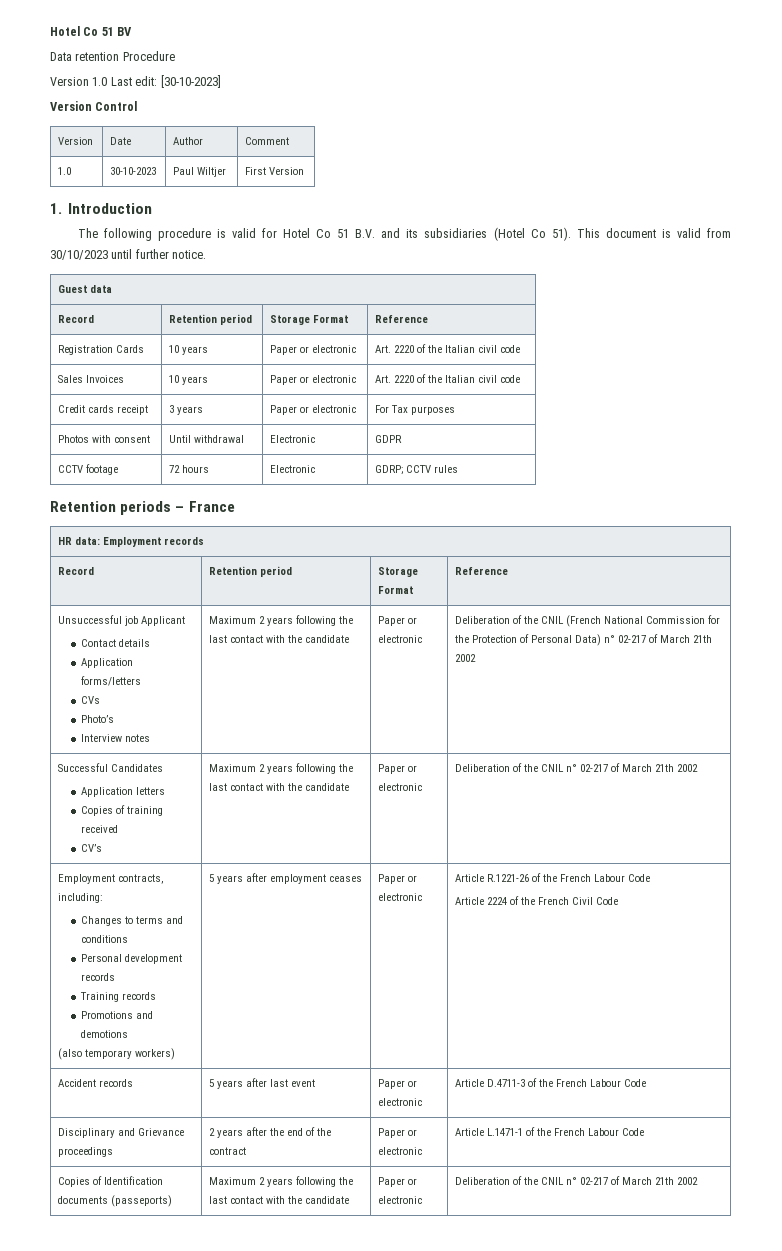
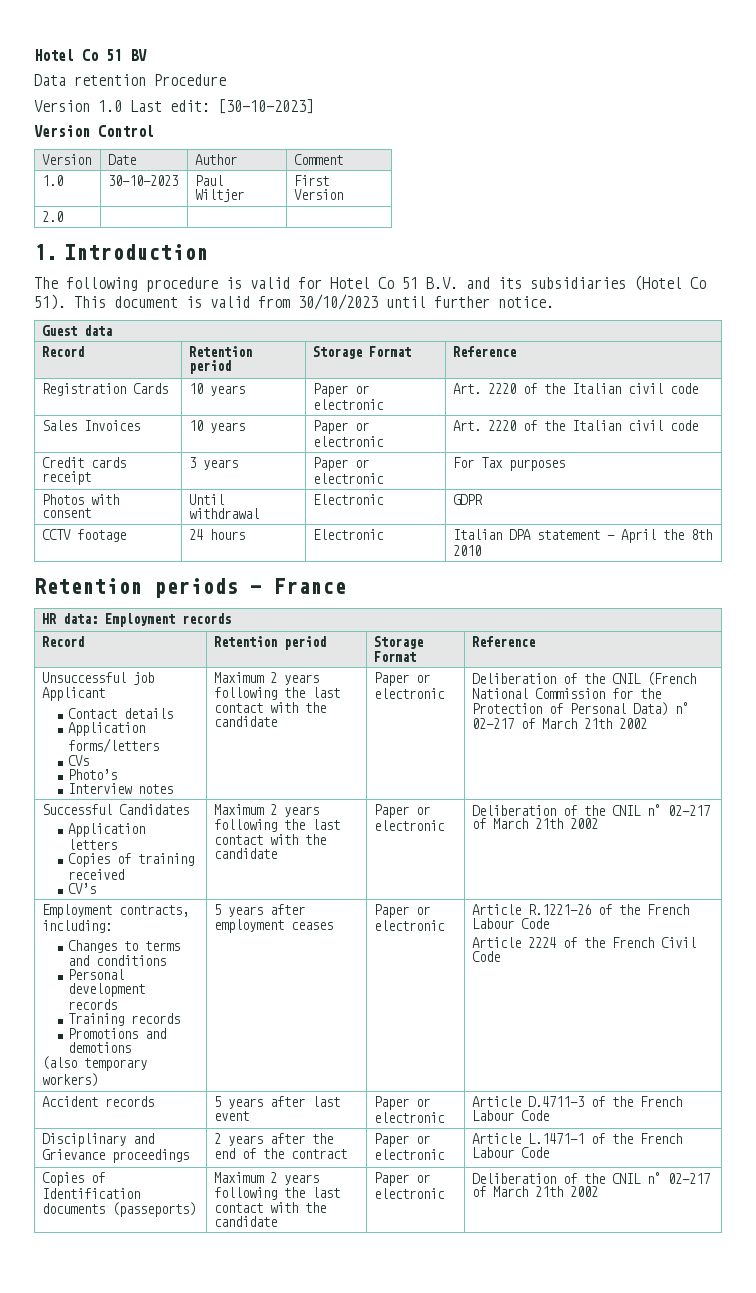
+ 2.0 | | |
- CCTV footage | 72 hours | Electronic | GDRP; CCTV rules
+ CCTV footage | 24 hours | Electronic | Italian DPA statement - April the 8th 2010

